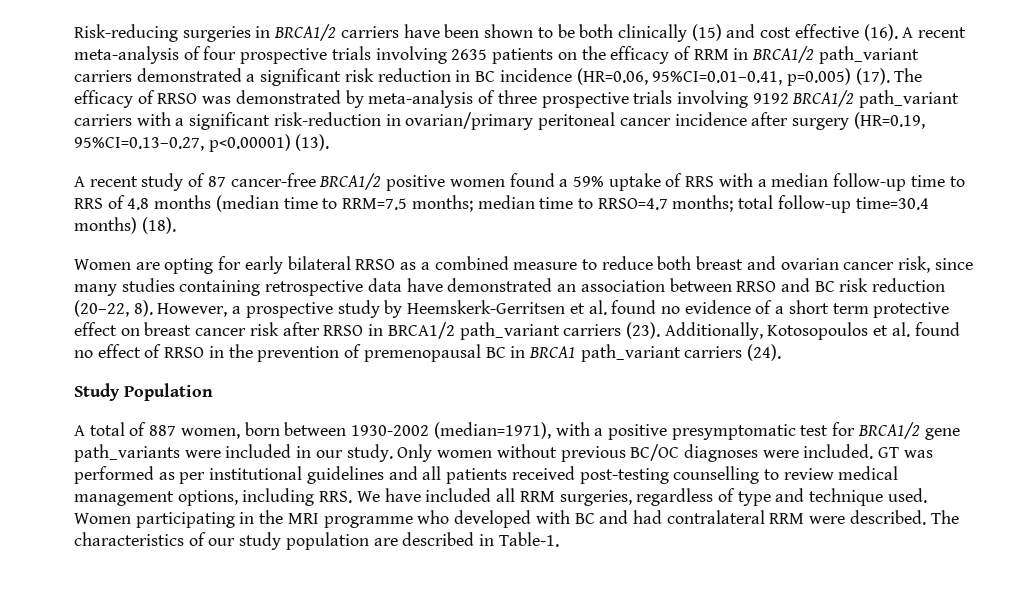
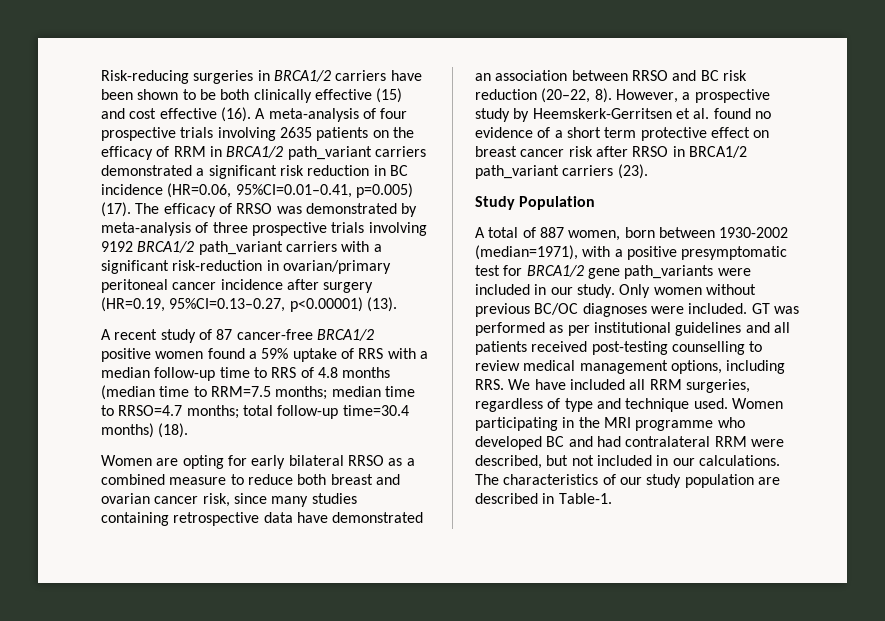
- Risk-reducing surgeries in BRCA1/2 carriers have been shown to be both clinically (15) and cost effective (16).
+ Risk-reducing surgeries in BRCA1/2 carriers have been shown to be both clinically effective (15) and cost effective (16).
- A recent meta-analysis of four prospective trials involving 2635 patients on the efficacy of RRM in BRCA1/2 path_variant carriers demonstrated a significant risk reduction in BC incidence (HR=0.06, 95%CI=0.01–0.41, p=0.005) (17).
+ A meta-analysis of four prospective trials involving 2635 patients on the efficacy of RRM in BRCA1/2 path_variant carriers demonstrated a significant risk reduction in BC incidence (HR=0.06, 95%CI=0.01–0.41, p=0.005) (17).
- Additionally, Kotosopoulos et al. found no effect of RRSO in the prevention of premenopausal BC in BRCA1 path_variant carriers (24).
- Women participating in the MRI programme who developed with BC and had contralateral RRM were described.
+ Women participating in the MRI programme who developed BC and had contralateral RRM were described, but not included in our calculations.

